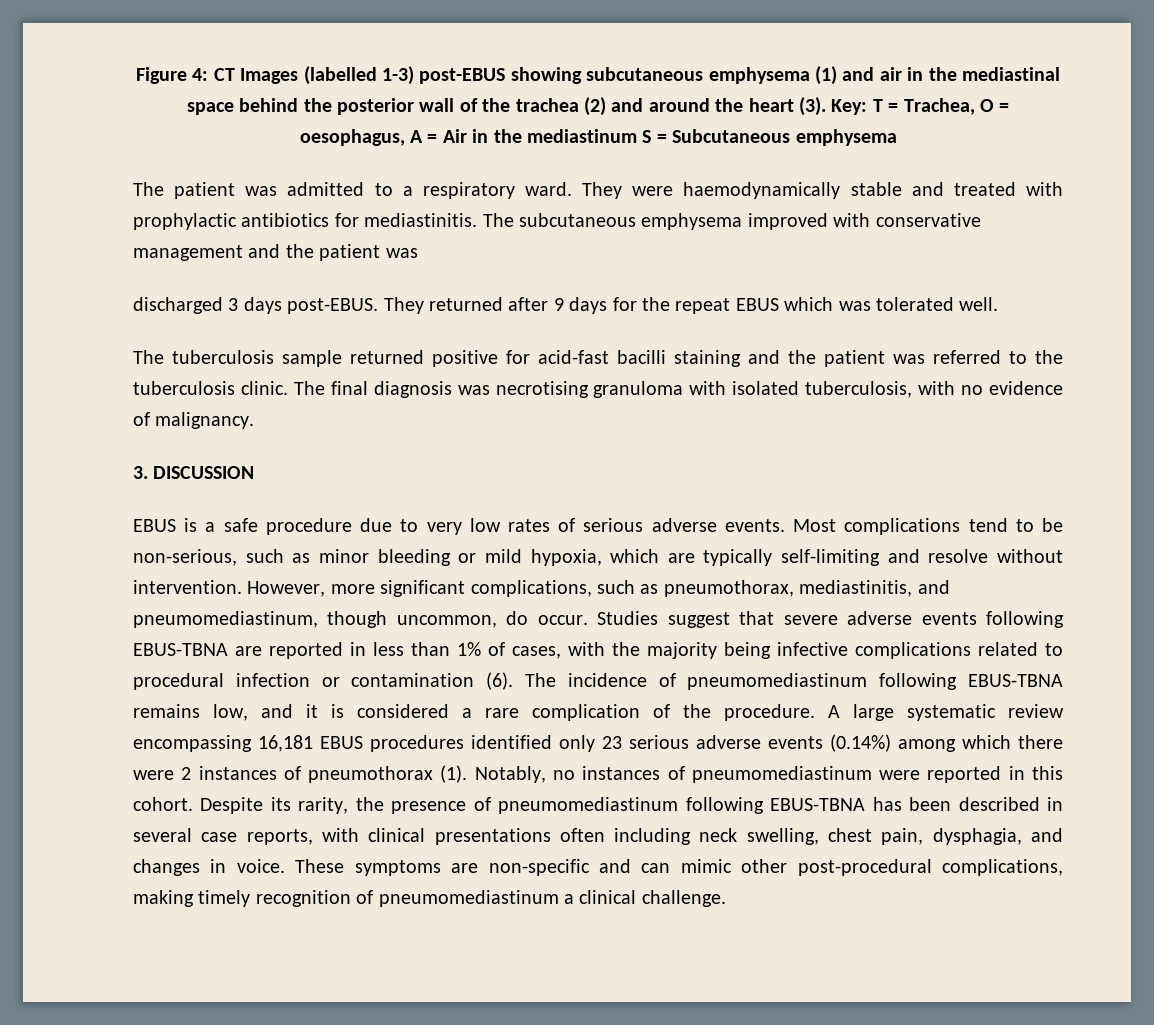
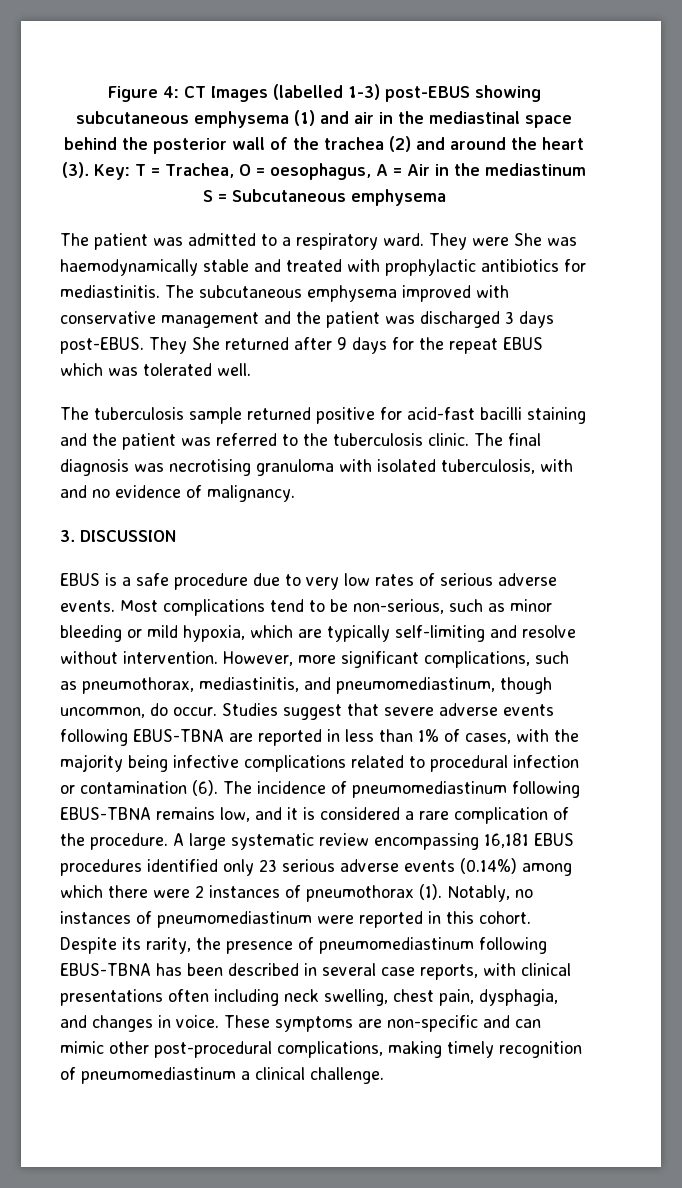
- They were haemodynamically stable and treated with prophylactic antibiotics for mediastinitis.
+ They were She was haemodynamically stable and treated with prophylactic antibiotics for mediastinitis.
- The subcutaneous emphysema improved with conservative management and the patient was
- discharged 3 days post-EBUS.
+ The subcutaneous emphysema improved with conservative management and the patient was discharged 3 days post-EBUS.
- They returned after 9 days for the repeat EBUS which was tolerated well.
+ They She returned after 9 days for the repeat EBUS which was tolerated well.
- The final diagnosis was necrotising granuloma with isolated tuberculosis, with no evidence of malignancy.
+ The final diagnosis was necrotising granuloma with isolated tuberculosis, with and no evidence of malignancy.

